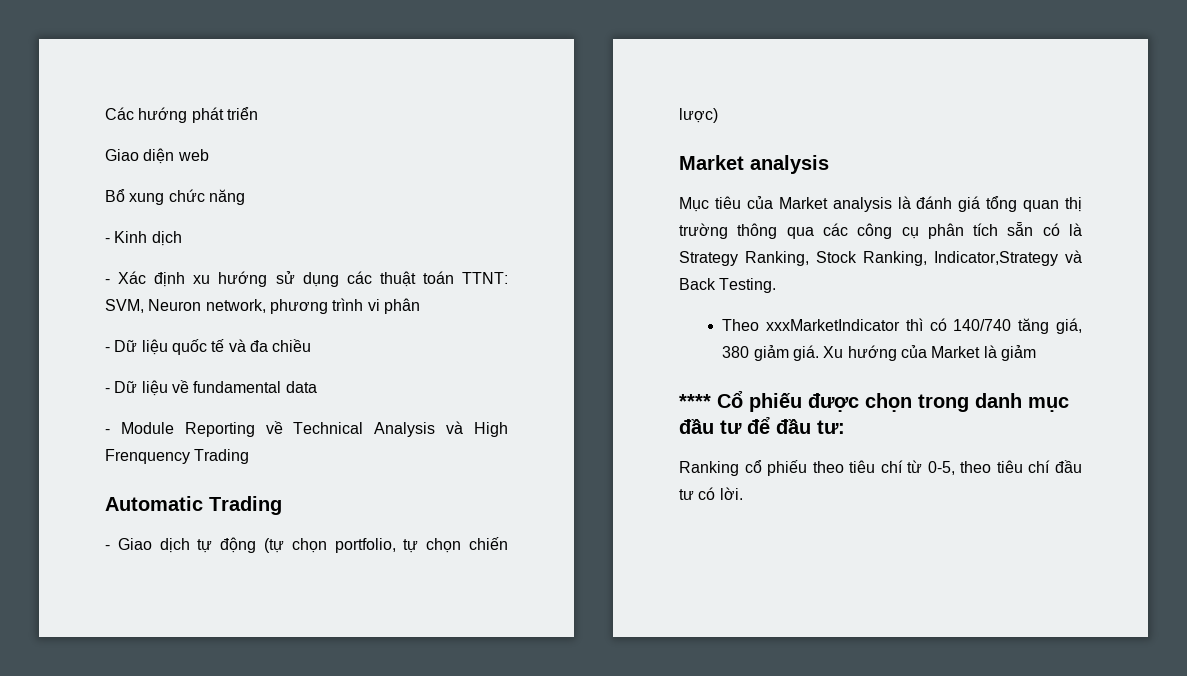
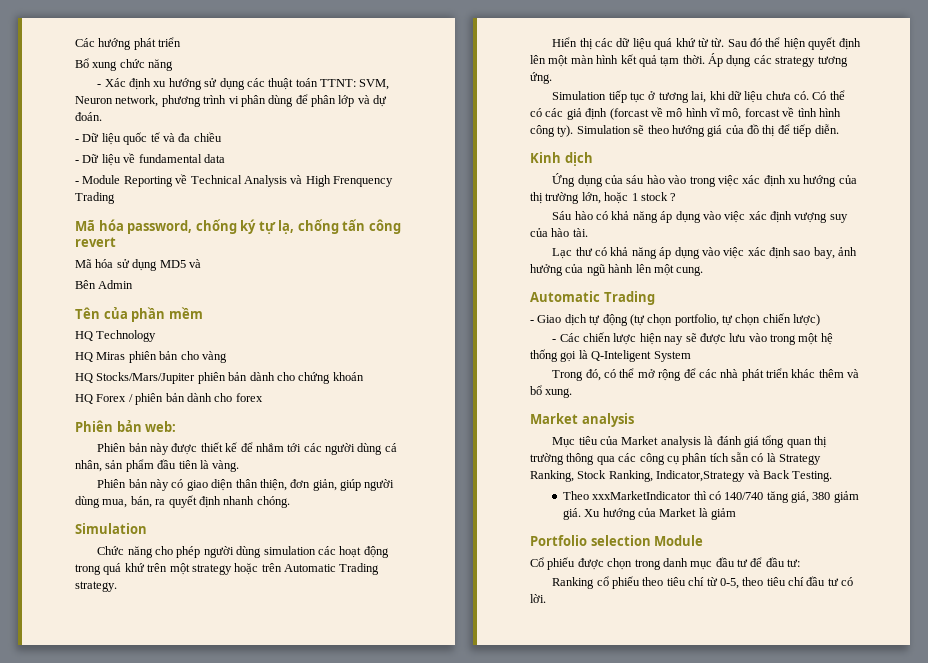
- Giao diện web
- - Kinh dịch
- - Xác định xu hướng sử dụng các thuật toán TTNT: SVM, Neuron network, phương trình vi phân
+ - Xác định xu hướng sử dụng các thuật toán TTNT: SVM, Neuron network, phương trình vi phân dùng để phân lớp và dự đoán.
+ Mã hóa password, chống ký tự lạ, chống tấn công revert
+ Mã hóa sử dụng MD5 và
+ Bên Admin
+ Tên của phần mềm
+ HQ Technology
+ HQ Miras phiên bản cho vàng
+ HQ Stocks/Mars/Jupiter phiên bản dành cho chứng khoán
+ HQ Forex / phiên bản dành cho forex
+ Phiên bản web:
+ Phiên bản này được thiết kế để nhắm tới các người dùng cá nhân, sản phẩm đầu tiên là vàng.
+ Phiên bản này có giao diện thân thiện, đơn giản, giúp người dùng mua, bán, ra quyết định nhanh chóng.
+ Simulation
+ Chức năng cho phép người dùng simulation các hoạt động trong quá khứ trên một strategy hoặc trên Automatic Trading strategy.
+ Hiển thị các dữ liệu quá khứ từ từ. Sau đó thể hiện quyết định lên một màn hình kết quả tạm thời. Áp dụng các strategy tương ứng.
+ Simulation tiếp tục ở tương lai, khi dữ liệu chưa có. Có thể có các giả định (forcast về mô hình vĩ mô, forcast về tình hình công ty). Simulation sẽ theo hướng giá của đồ thị để tiếp diễn.
+ Kinh dịch
+ Ứng dụng của sáu hào vào trong việc xác định xu hướng của thị trường lớn, hoặc 1 stock ?
+ Sáu hào có khả năng áp dụng vào việc xác định vượng suy của hào tài.
+ Lạc thư có khả năng áp dụng vào việc xác định sao bay, ảnh hưởng của ngũ hành lên một cung.
+ - Các chiến lược hiện nay sẽ được lưu vào trong một hệ thống gọi là Q-Inteligent System
+ Trong đó, có thể mở rộng để các nhà phát triển khác thêm và bổ xung.
- **** Cổ phiếu được chọn trong danh mục đầu tư để đầu tư:
+ Portfolio selection Module
+ Cổ phiếu được chọn trong danh mục đầu tư để đầu tư:

